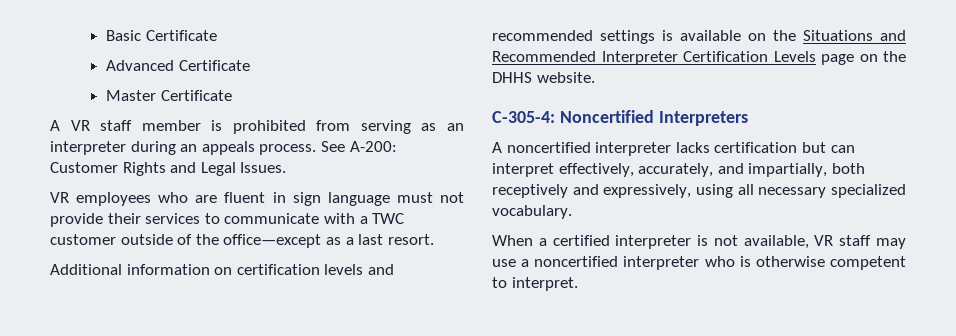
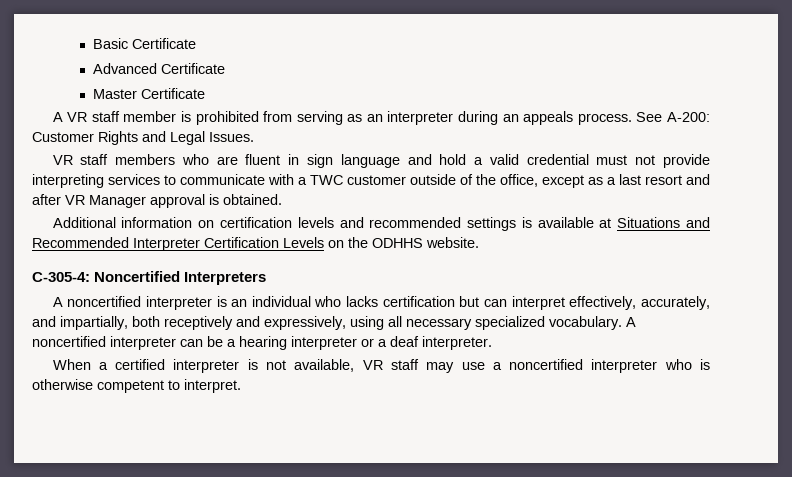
- VR employees who are fluent in sign language must not provide their services to communicate with a TWC customer outside of the office—except as a last resort.
+ VR staff members who are fluent in sign language and hold a valid credential must not provide interpreting services to communicate with a TWC customer outside of the office, except as a last resort and after VR Manager approval is obtained.
- Additional information on certification levels and recommended settings is available on the Situations and Recommended Interpreter Certification Levels page on the DHHS website.
+ Additional information on certification levels and recommended settings is available at Situations and Recommended Interpreter Certification Levels on the ODHHS website.
- A noncertified interpreter lacks certification but can interpret effectively, accurately, and impartially, both receptively and expressively, using all necessary specialized vocabulary.
+ A noncertified interpreter is an individual who lacks certification but can interpret effectively, accurately, and impartially, both receptively and expressively, using all necessary specialized vocabulary. A noncertified interpreter can be a hearing interpreter or a deaf interpreter.

